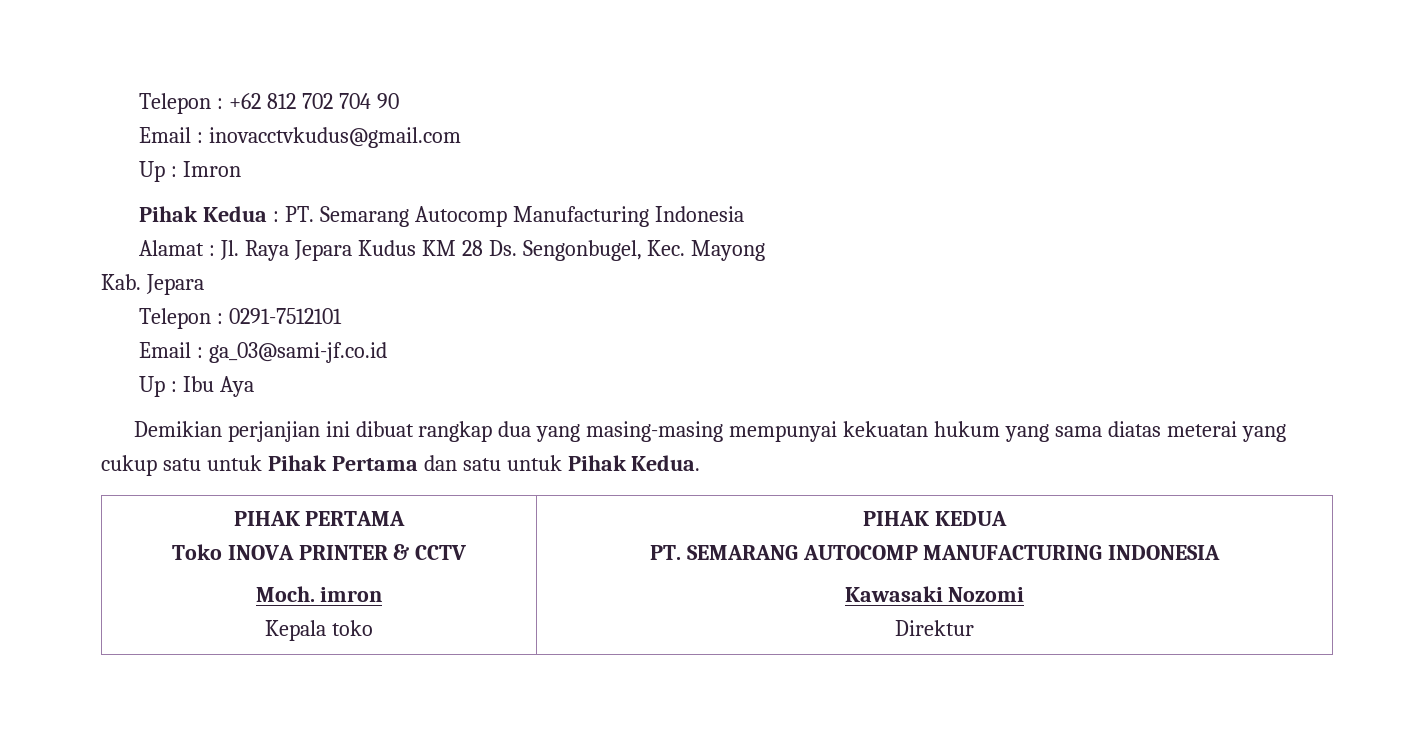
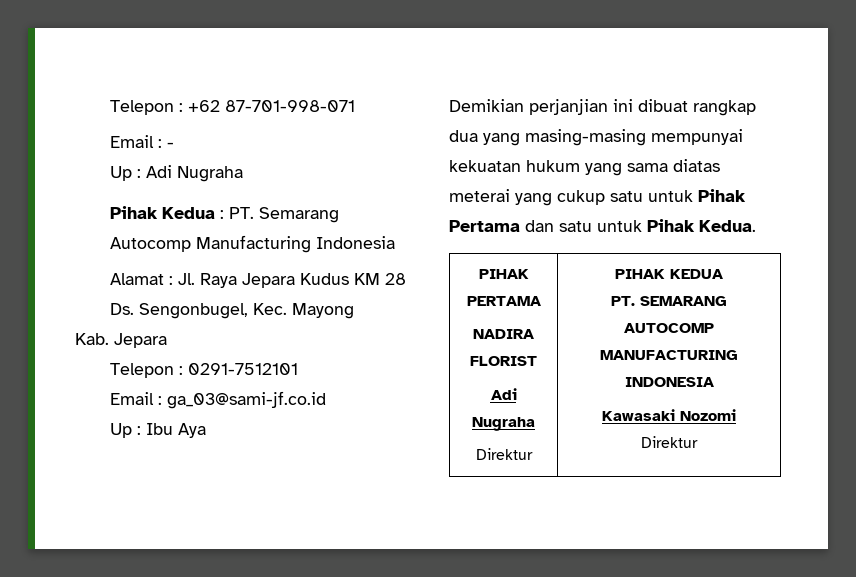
- Telepon : +62 812 702 704 90
- Email : inovacctvkudus@gmail.com
- Up : Imron
+ Telepon : +62 87-701-998-071
+ Email : -
+ Up : Adi Nugraha
  PIHAK PERTAMA
- Toko INOVA PRINTER & CCTV
- Moch. imron
- Kepala toko | PIHAK KEDUA
+ NADIRA FLORIST
+ Adi Nugraha
+ Direktur | PIHAK KEDUA

